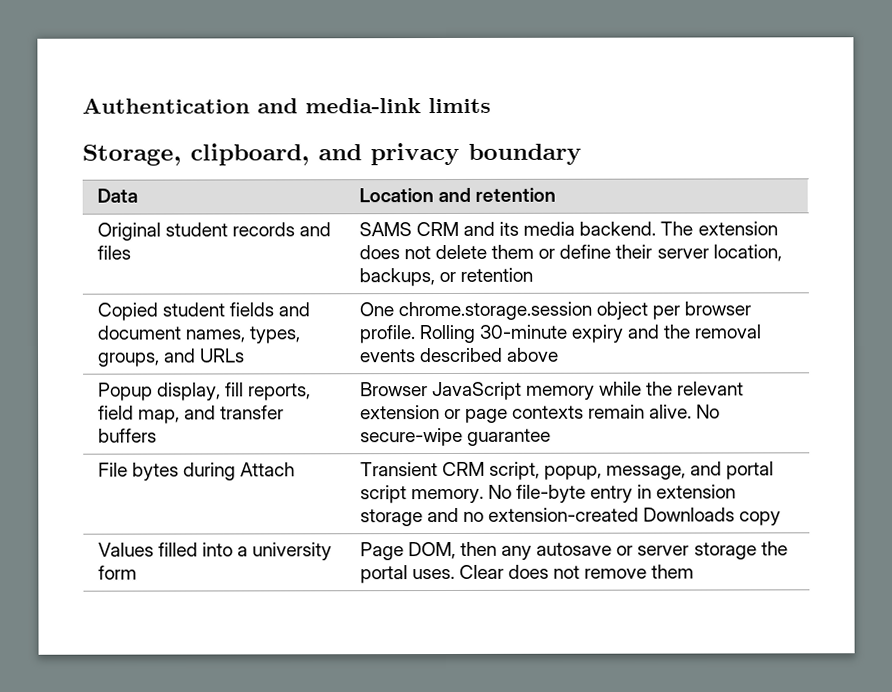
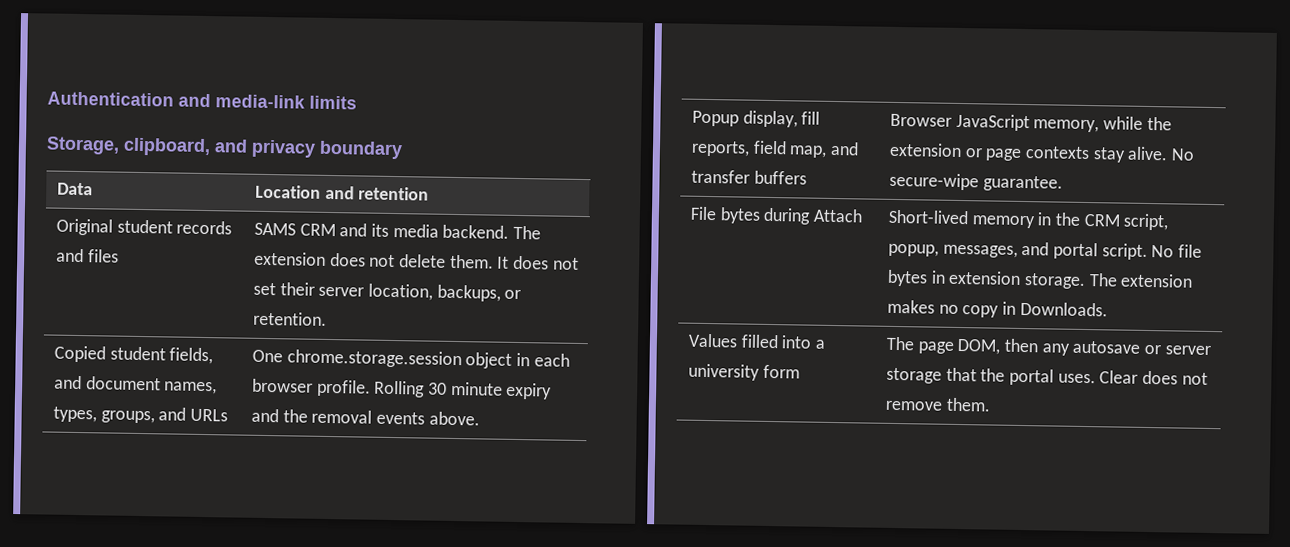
- Original student records and files | SAMS CRM and its media backend. The extension does not delete them or define their server location, backups, or retention
+ Original student records and files | SAMS CRM and its media backend. The extension does not delete them. It does not set their server location, backups, or retention.
- Copied student fields and document names, types, groups, and URLs | One chrome.storage.session object per browser profile. Rolling 30-minute expiry and the removal events described above
+ Copied student fields, and document names, types, groups, and URLs | One chrome.storage.session object in each browser profile. Rolling 30 minute expiry and the removal events above.
- Popup display, fill reports, field map, and transfer buffers | Browser JavaScript memory while the relevant extension or page contexts remain alive. No secure-wipe guarantee
+ Popup display, fill reports, field map, and transfer buffers | Browser JavaScript memory, while the extension or page contexts stay alive. No secure-wipe guarantee.
- File bytes during Attach | Transient CRM script, popup, message, and portal script memory. No file-byte entry in extension storage and no extension-created Downloads copy
+ File bytes during Attach | Short-lived memory in the CRM script, popup, messages, and portal script. No file bytes in extension storage. The extension makes no copy in Downloads.
- Values filled into a university form | Page DOM, then any autosave or server storage the portal uses. Clear does not remove them
+ Values filled into a university form | The page DOM, then any autosave or server storage that the portal uses. Clear does not remove them.

